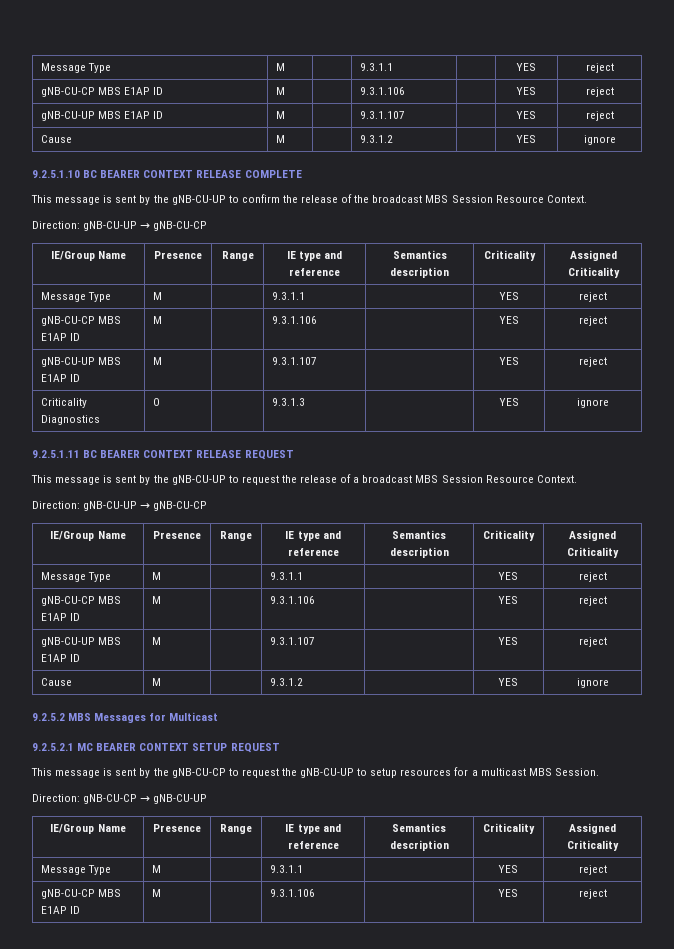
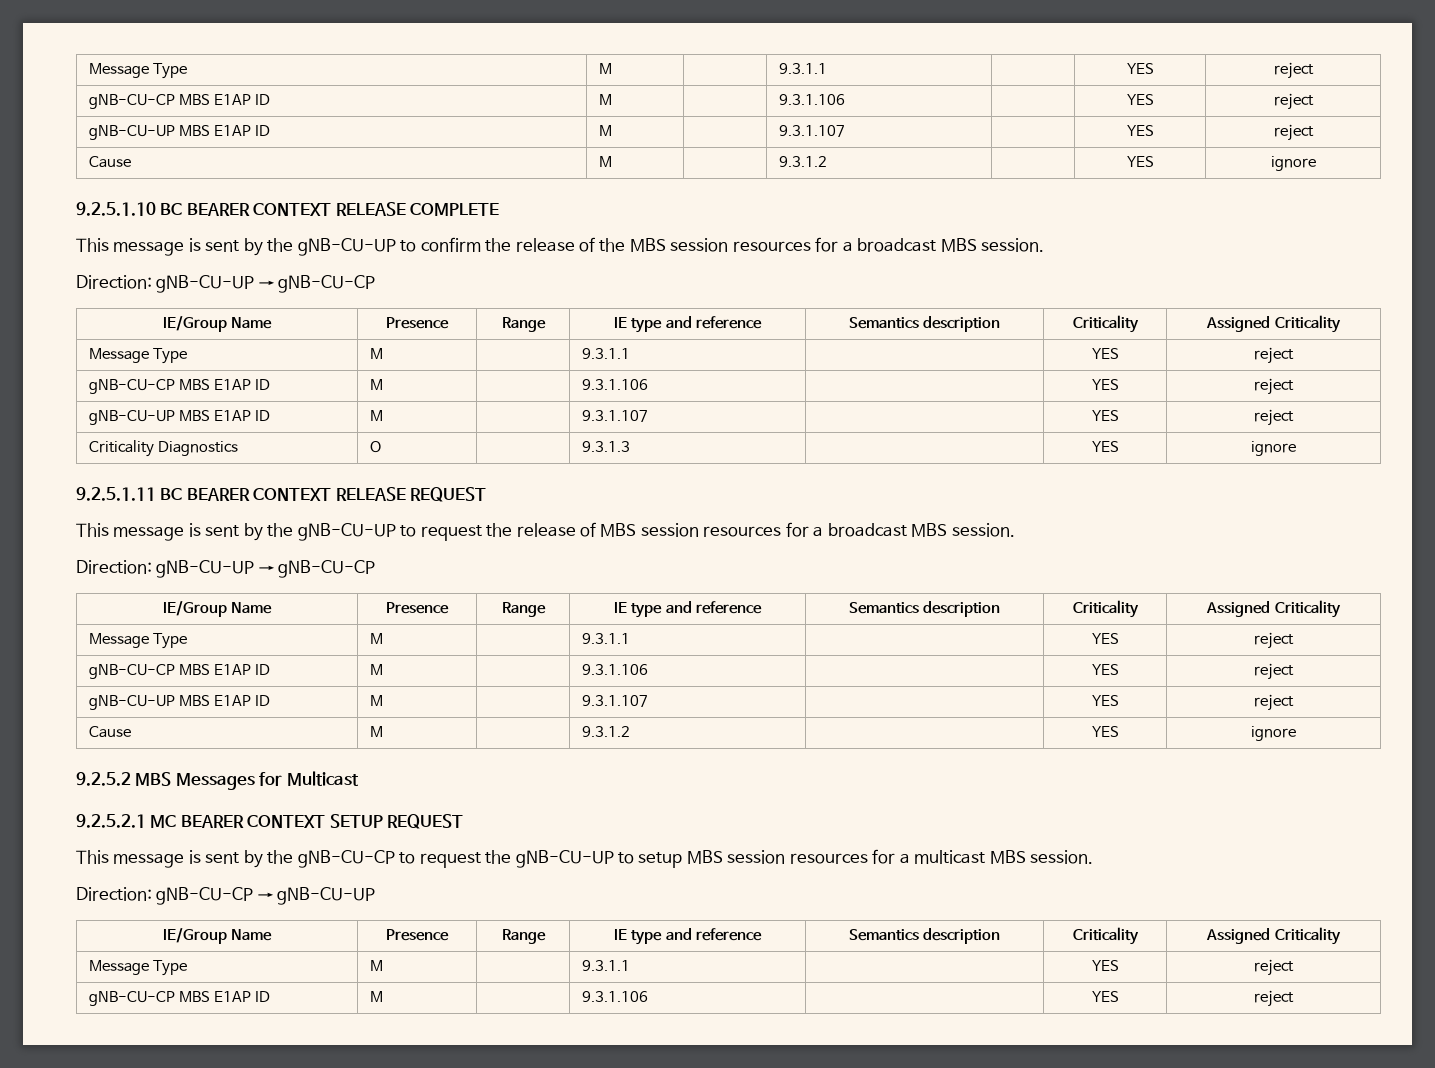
- This message is sent by the gNB-CU-UP to confirm the release of the broadcast MBS Session Resource Context.
+ This message is sent by the gNB-CU-UP to confirm the release of the MBS session resources for a broadcast MBS session.
- This message is sent by the gNB-CU-UP to request the release of a broadcast MBS Session Resource Context.
+ This message is sent by the gNB-CU-UP to request the release of MBS session resources for a broadcast MBS session.
- This message is sent by the gNB-CU-CP to request the gNB-CU-UP to setup resources for a multicast MBS Session.
+ This message is sent by the gNB-CU-CP to request the gNB-CU-UP to setup MBS session resources for a multicast MBS session.

